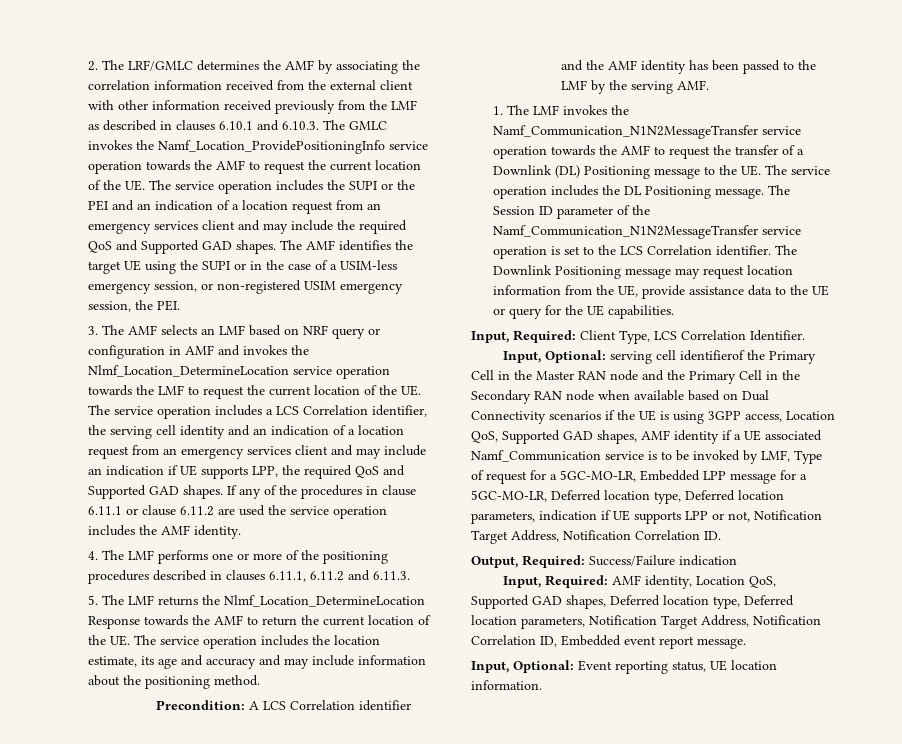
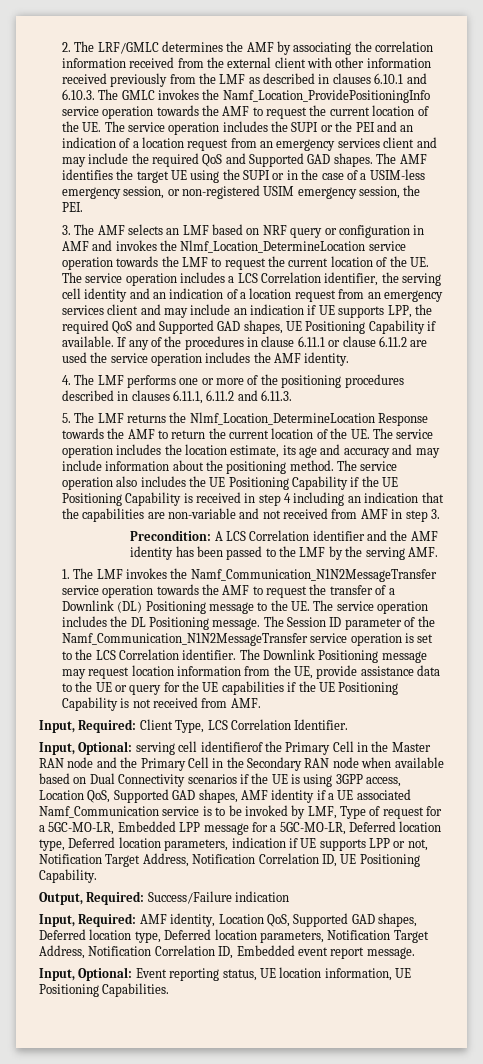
- 3. The AMF selects an LMF based on NRF query or configuration in AMF and invokes the Nlmf_Location_DetermineLocation service operation towards the LMF to request the current location of the UE. The service operation includes a LCS Correlation identifier, the serving cell identity and an indication of a location request from an emergency services client and may include an indication if UE supports LPP, the required QoS and Supported GAD shapes.
+ 3. The AMF selects an LMF based on NRF query or configuration in AMF and invokes the Nlmf_Location_DetermineLocation service operation towards the LMF to request the current location of the UE. The service operation includes a LCS Correlation identifier, the serving cell identity and an indication of a location request from an emergency services client and may include an indication if UE supports LPP, the required QoS and Supported GAD shapes, UE Positioning Capability if available.
+ The service operation also includes the UE Positioning Capability if the UE Positioning Capability is received in step 4 including an indication that the capabilities are non-variable and not received from AMF in step 3.
- The Downlink Positioning message may request location information from the UE, provide assistance data to the UE or query for the UE capabilities.
+ The Downlink Positioning message may request location information from the UE, provide assistance data to the UE or query for the UE capabilities if the UE Positioning Capability is not received from AMF.
- serving cell identifierof the Primary Cell in the Master RAN node and the Primary Cell in the Secondary RAN node when available based on Dual Connectivity scenarios if the UE is using 3GPP access, Location QoS, Supported GAD shapes, AMF identity if a UE associated Namf_Communication service is to be invoked by LMF, Type of request for a 5GC-MO-LR, Embedded LPP message for a 5GC-MO-LR, Deferred location type, Deferred location parameters, indication if UE supports LPP or not, Notification Target Address, Notification Correlation ID.
+ serving cell identifierof the Primary Cell in the Master RAN node and the Primary Cell in the Secondary RAN node when available based on Dual Connectivity scenarios if the UE is using 3GPP access, Location QoS, Supported GAD shapes, AMF identity if a UE associated Namf_Communication service is to be invoked by LMF, Type of request for a 5GC-MO-LR, Embedded LPP message for a 5GC-MO-LR, Deferred location type, Deferred location parameters, indication if UE supports LPP or not, Notification Target Address, Notification Correlation ID, UE Positioning Capability.
- Input, Optional: Event reporting status, UE location information.
+ Input, Optional: Event reporting status, UE location information, UE Positioning Capabilities.

